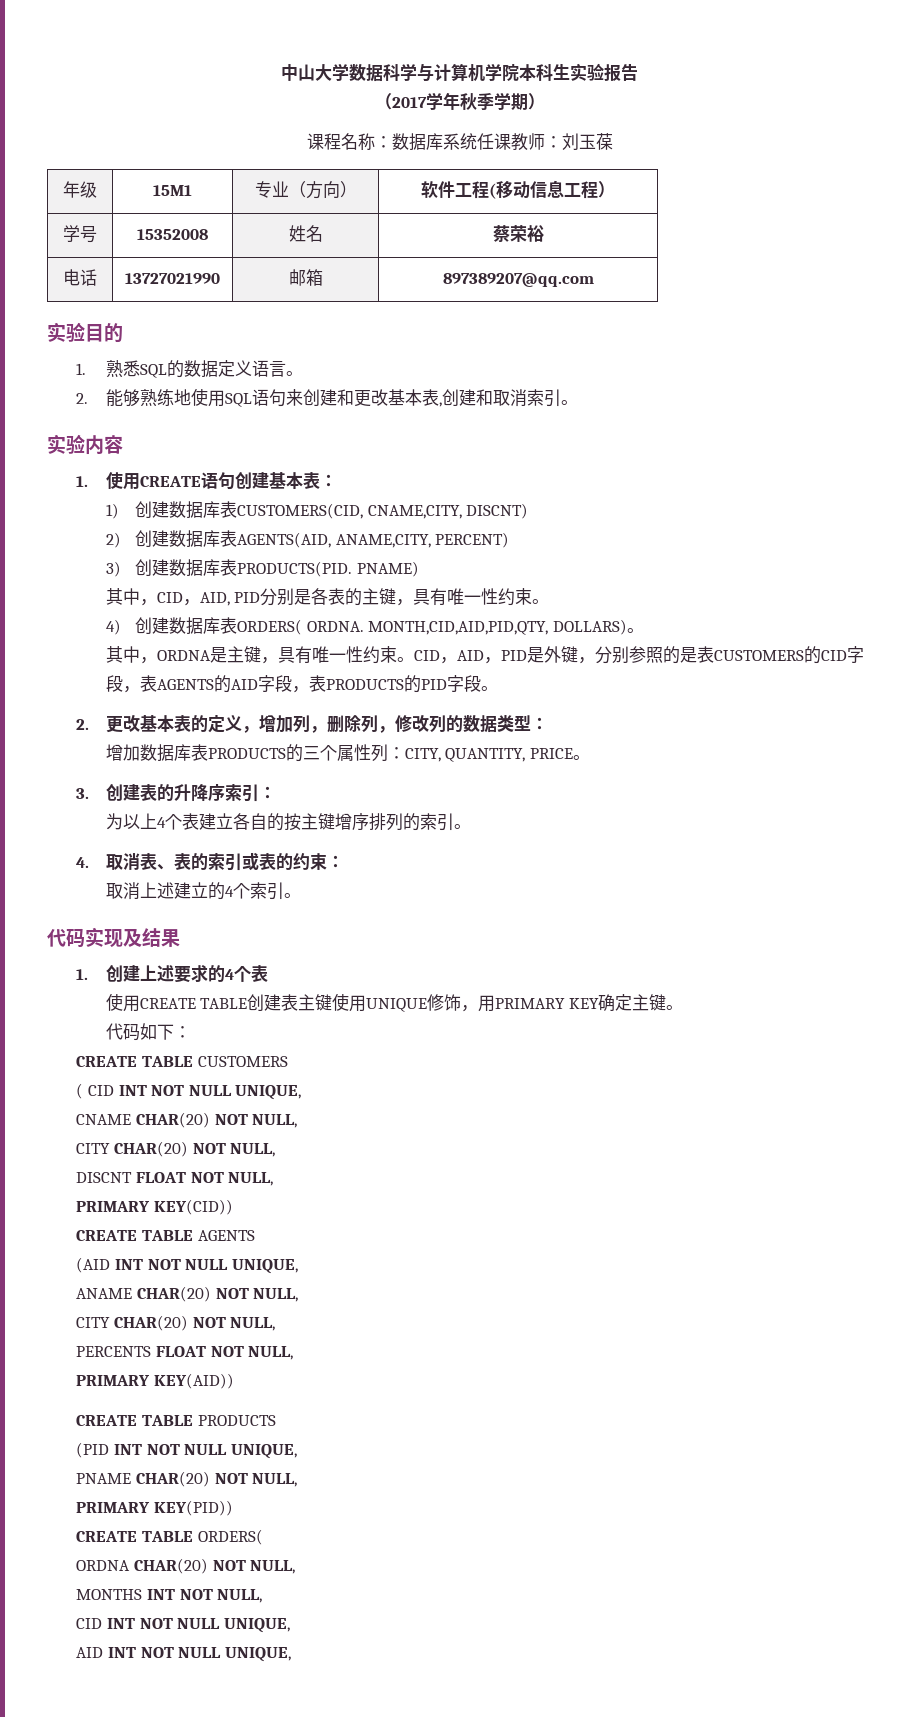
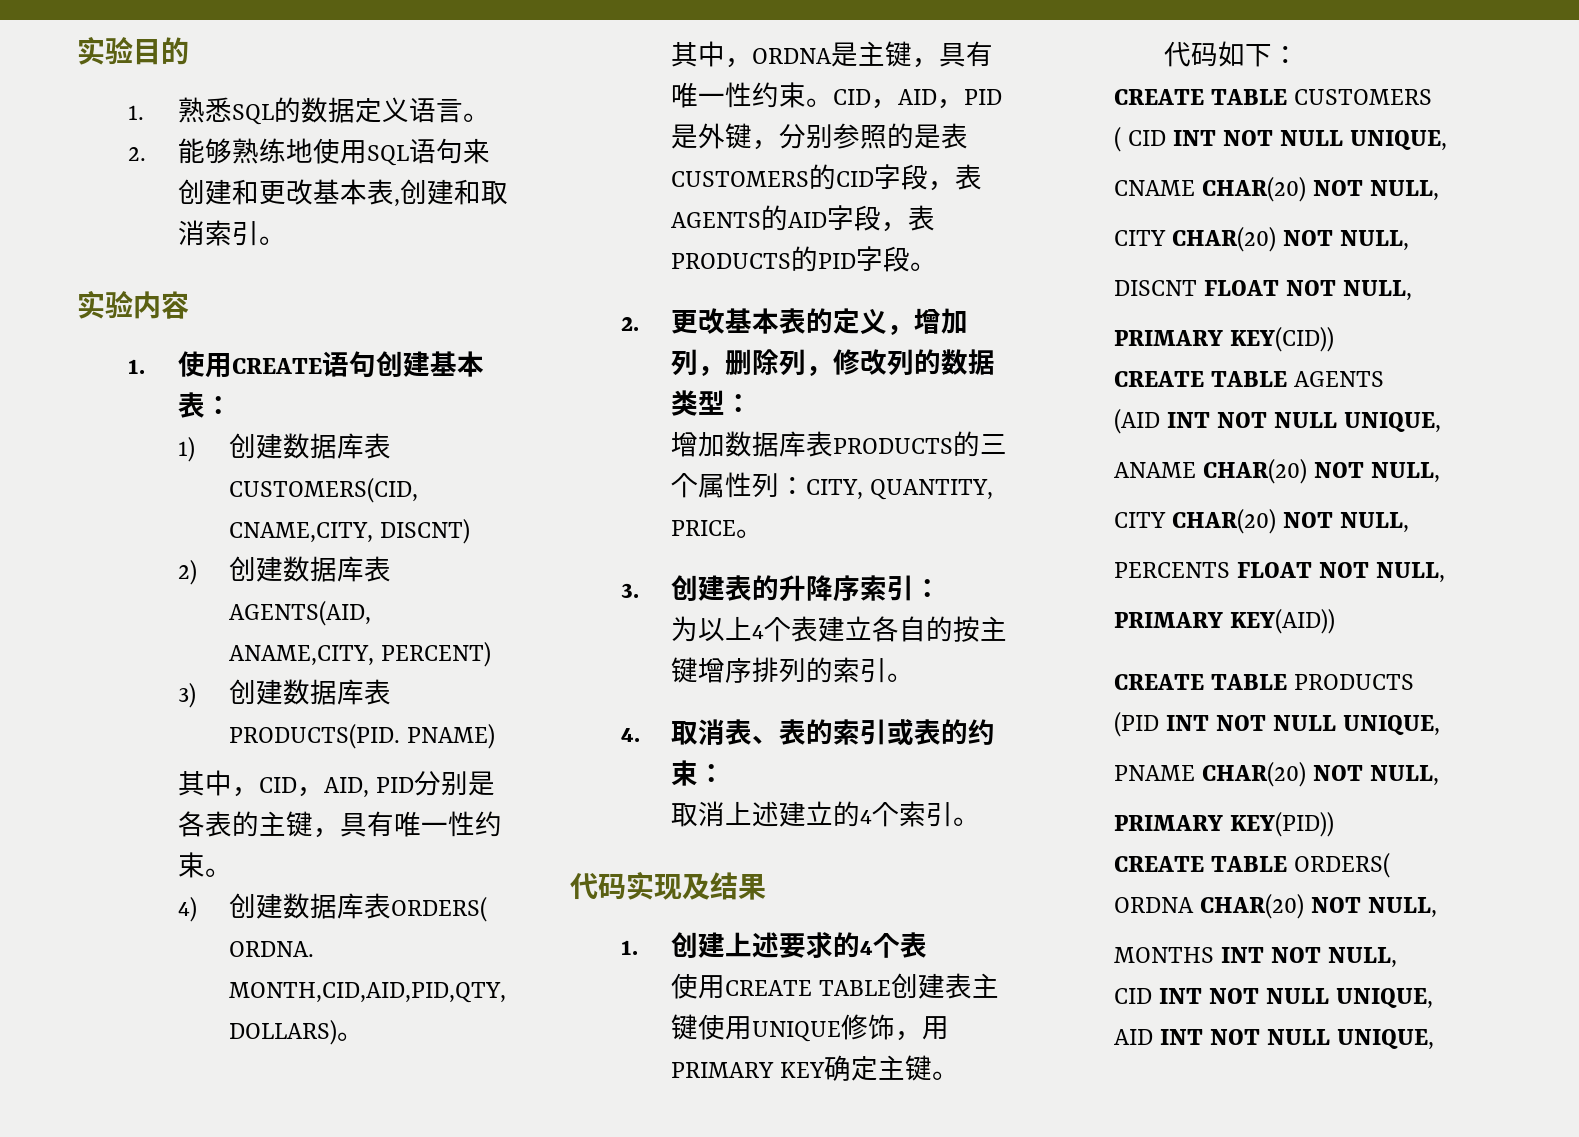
- 中山大学数据科学与计算机学院本科生实验报告
- （2017学年秋季学期）
- 课程名称：数据库系统任课教师：刘玉葆
- 年级 | 15M1 | 专业（方向） | 软件工程(移动信息工程）
- 学号 | 15352008 | 姓名 | 蔡荣裕
- 电话 | 13727021990 | 邮箱 | 897389207@qq.com

